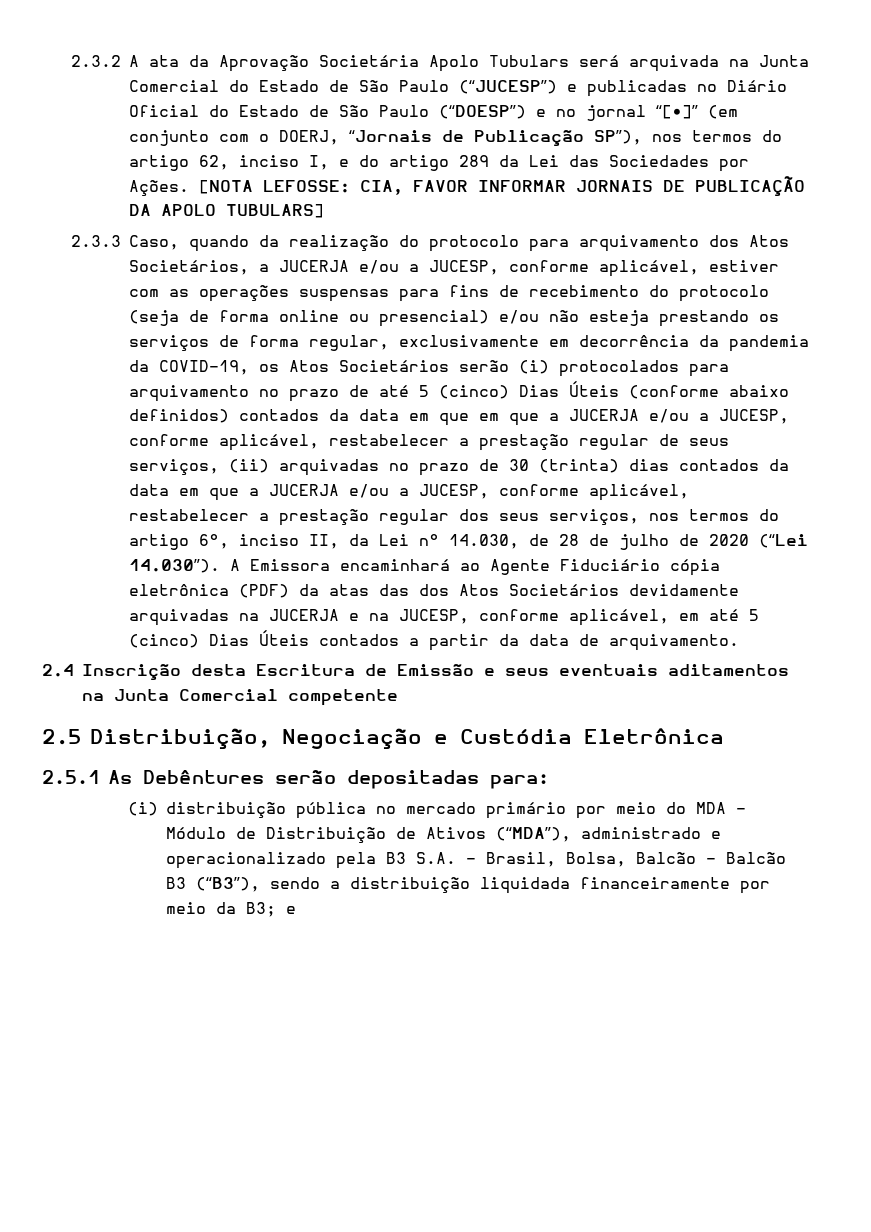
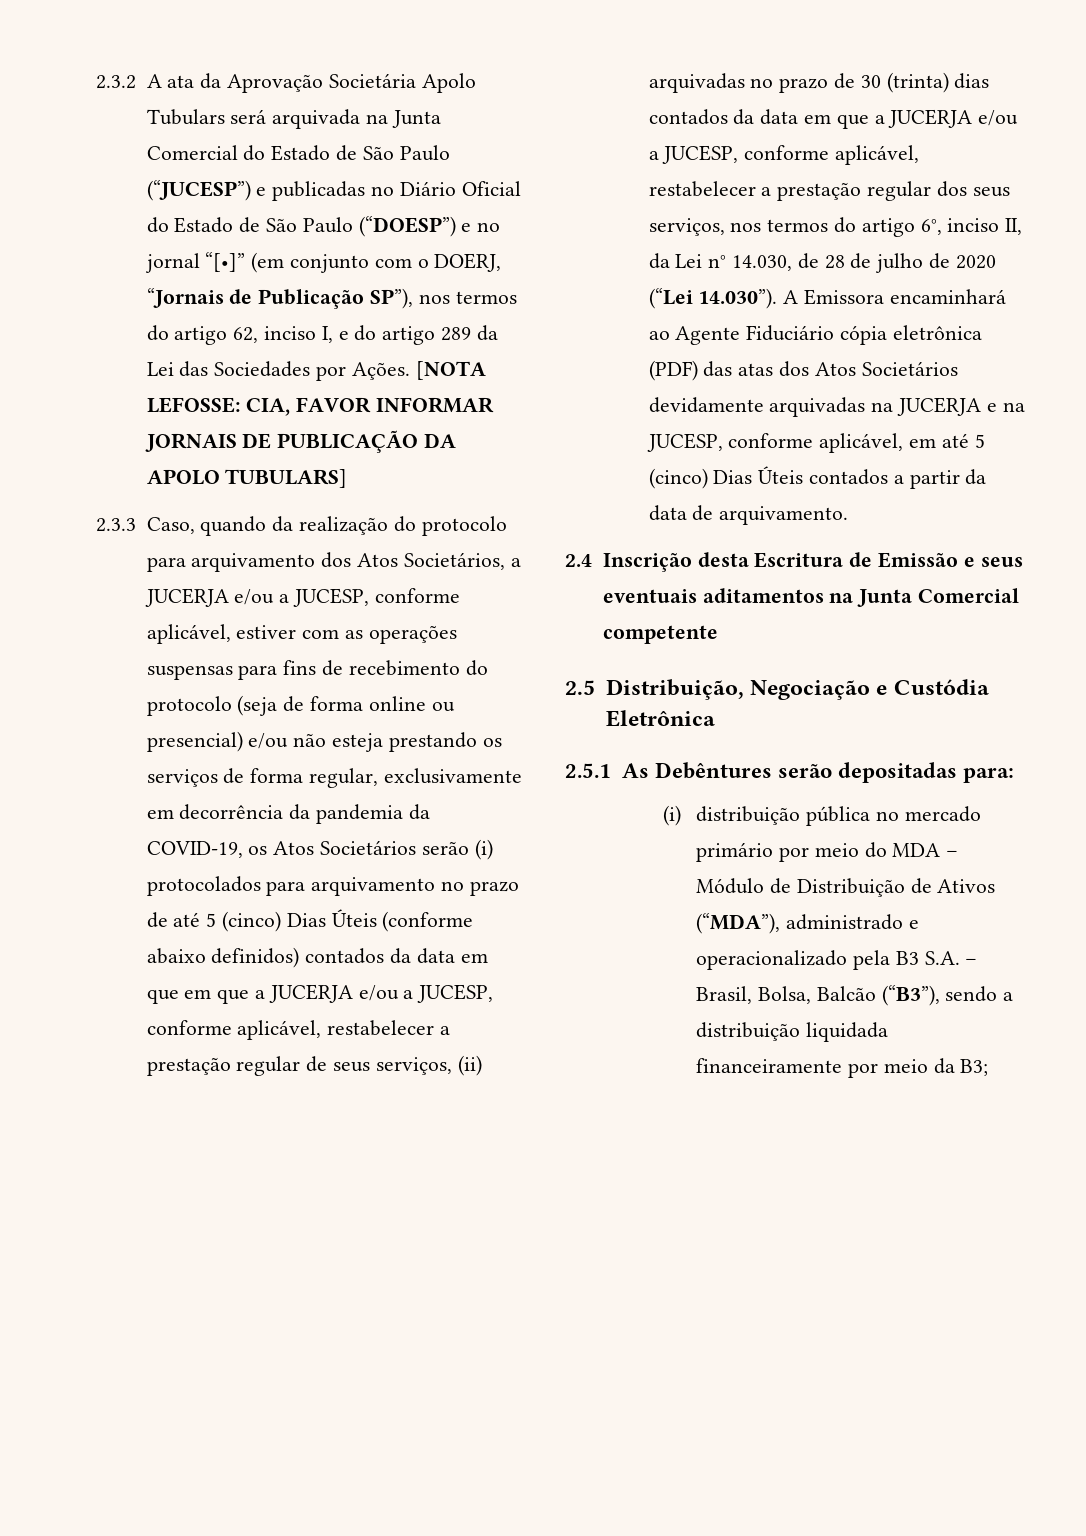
- 2.3.3 Caso, quando da realização do protocolo para arquivamento dos Atos Societários, a JUCERJA e/ou a JUCESP, conforme aplicável, estiver com as operações suspensas para fins de recebimento do protocolo (seja de forma online ou presencial) e/ou não esteja prestando os serviços de forma regular, exclusivamente em decorrência da pandemia da COVID-19, os Atos Societários serão (i) protocolados para arquivamento no prazo de até 5 (cinco) Dias Úteis (conforme abaixo definidos) contados da data em que em que a JUCERJA e/ou a JUCESP, conforme aplicável, restabelecer a prestação regular de seus serviços, (ii) arquivadas no prazo de 30 (trinta) dias contados da data em que a JUCERJA e/ou a JUCESP, conforme aplicável, restabelecer a prestação regular dos seus serviços, nos termos do artigo 6°, inciso II, da Lei n° 14.030, de 28 de julho de 2020 (“Lei 14.030”). A Emissora encaminhará ao Agente Fiduciário cópia eletrônica (PDF) da atas das dos Atos Societários devidamente arquivadas na JUCERJA e na JUCESP, conforme aplicável, em até 5 (cinco) Dias Úteis contados a partir da data de arquivamento.
+ 2.3.3 Caso, quando da realização do protocolo para arquivamento dos Atos Societários, a JUCERJA e/ou a JUCESP, conforme aplicável, estiver com as operações suspensas para fins de recebimento do protocolo (seja de forma online ou presencial) e/ou não esteja prestando os serviços de forma regular, exclusivamente em decorrência da pandemia da COVID-19, os Atos Societários serão (i) protocolados para arquivamento no prazo de até 5 (cinco) Dias Úteis (conforme abaixo definidos) contados da data em que em que a JUCERJA e/ou a JUCESP, conforme aplicável, restabelecer a prestação regular de seus serviços, (ii) arquivadas no prazo de 30 (trinta) dias contados da data em que a JUCERJA e/ou a JUCESP, conforme aplicável, restabelecer a prestação regular dos seus serviços, nos termos do artigo 6°, inciso II, da Lei n° 14.030, de 28 de julho de 2020 (“Lei 14.030”). A Emissora encaminhará ao Agente Fiduciário cópia eletrônica (PDF) das atas dos Atos Societários devidamente arquivadas na JUCERJA e na JUCESP, conforme aplicável, em até 5 (cinco) Dias Úteis contados a partir da data de arquivamento.
- (i) distribuição pública no mercado primário por meio do MDA – Módulo de Distribuição de Ativos (“MDA”), administrado e operacionalizado pela B3 S.A. – Brasil, Bolsa, Balcão – Balcão B3 (“B3”), sendo a distribuição liquidada financeiramente por meio da B3; e
+ (i) distribuição pública no mercado primário por meio do MDA – Módulo de Distribuição de Ativos (“MDA”), administrado e operacionalizado pela B3 S.A. – Brasil, Bolsa, Balcão (“B3”), sendo a distribuição liquidada financeiramente por meio da B3;

